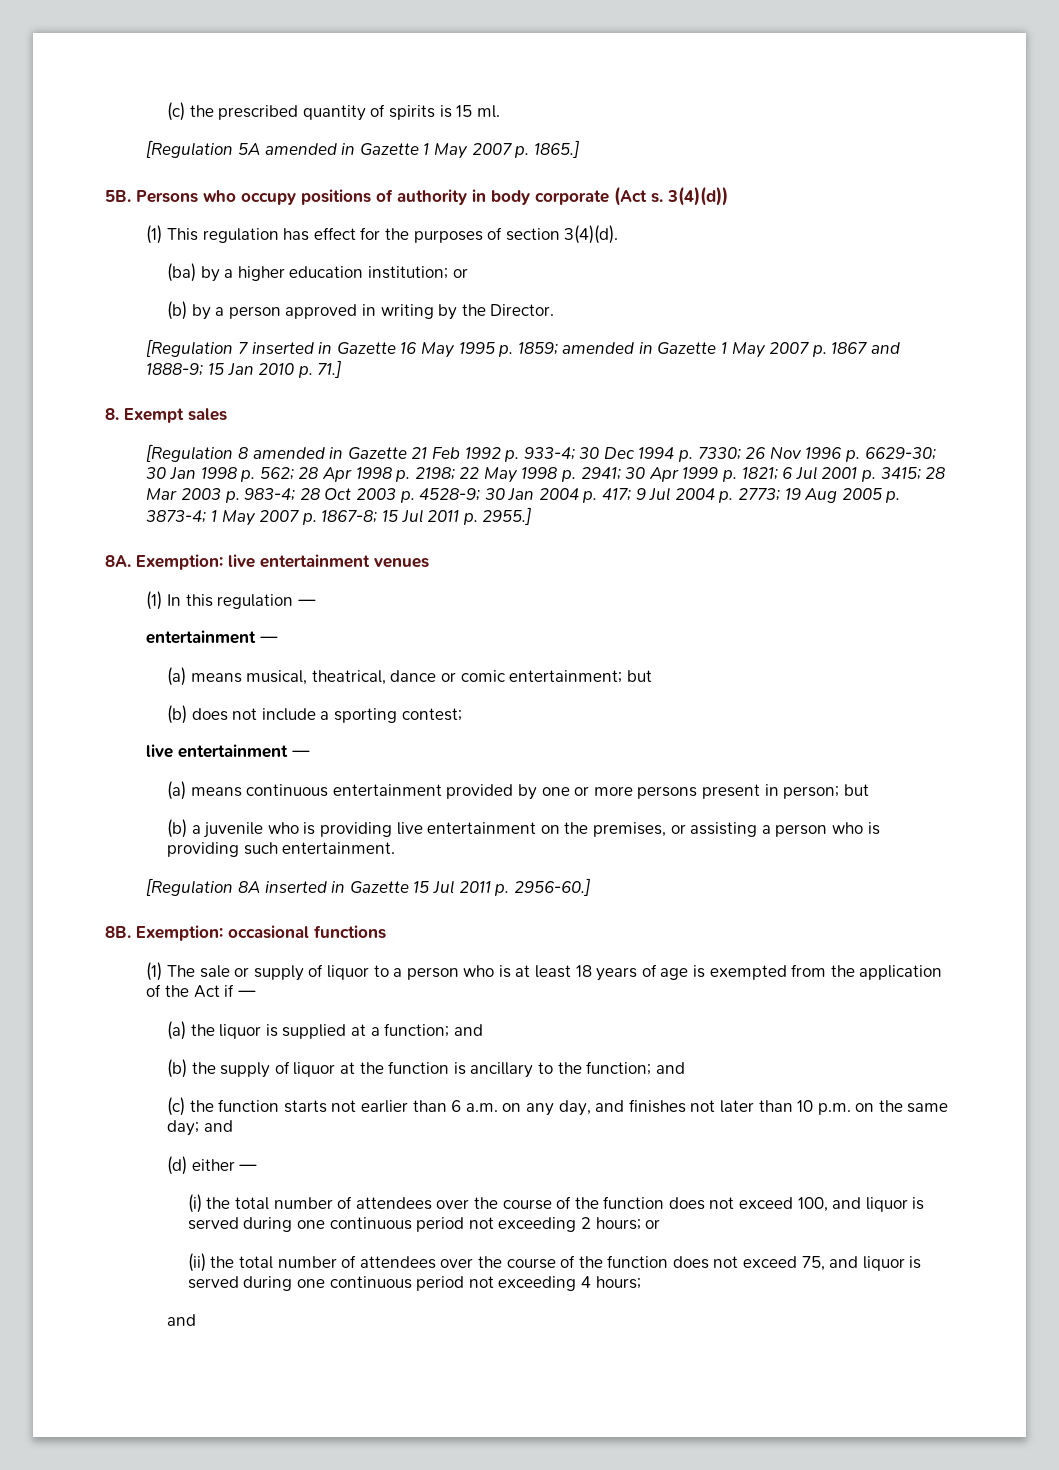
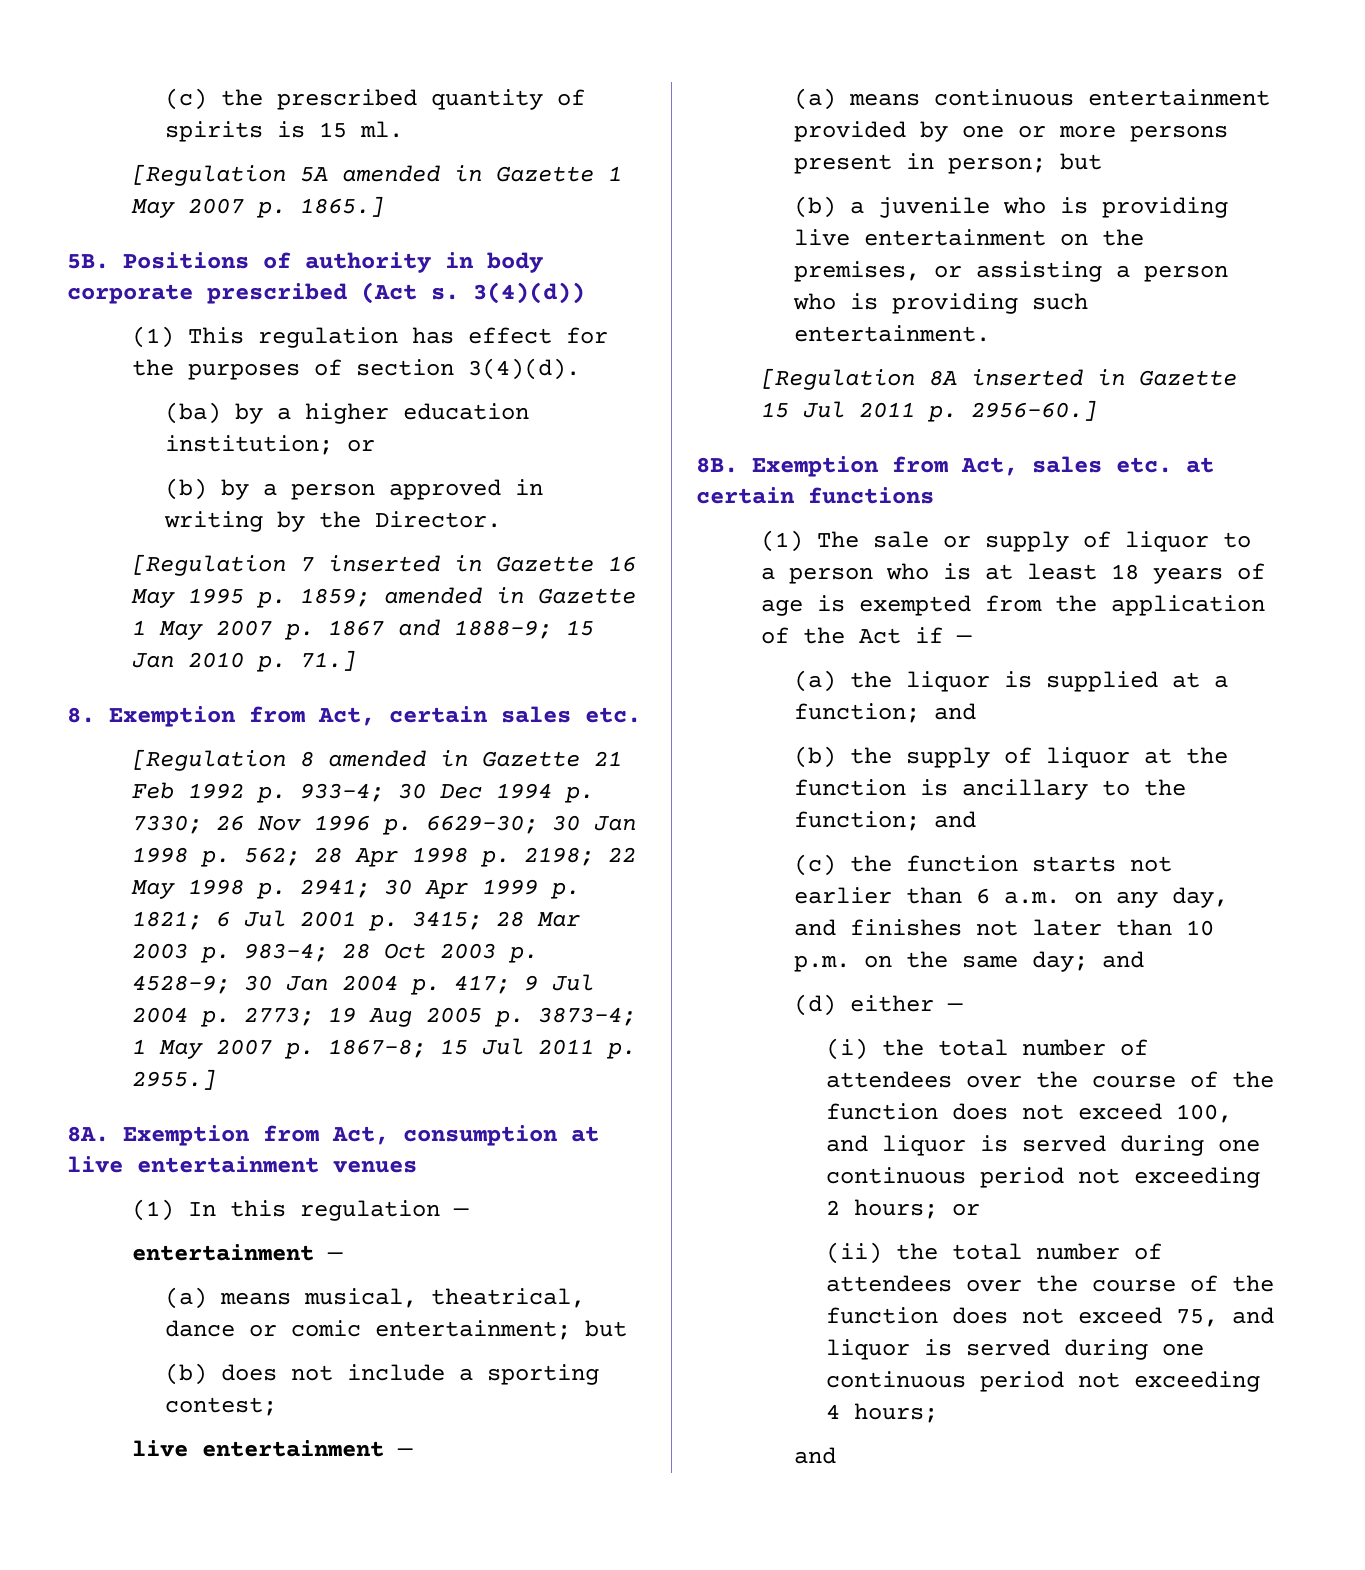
- Persons who occupy positions of authority in body corporate (Act s.
+ Positions of authority in body corporate prescribed (Act s.
- 8. Exempt sales
+ 8. Exemption from Act, certain sales etc.
- Exemption: live entertainment venues
+ Exemption from Act, consumption at live entertainment venues
- Exemption: occasional functions
+ Exemption from Act, sales etc. at certain functions

